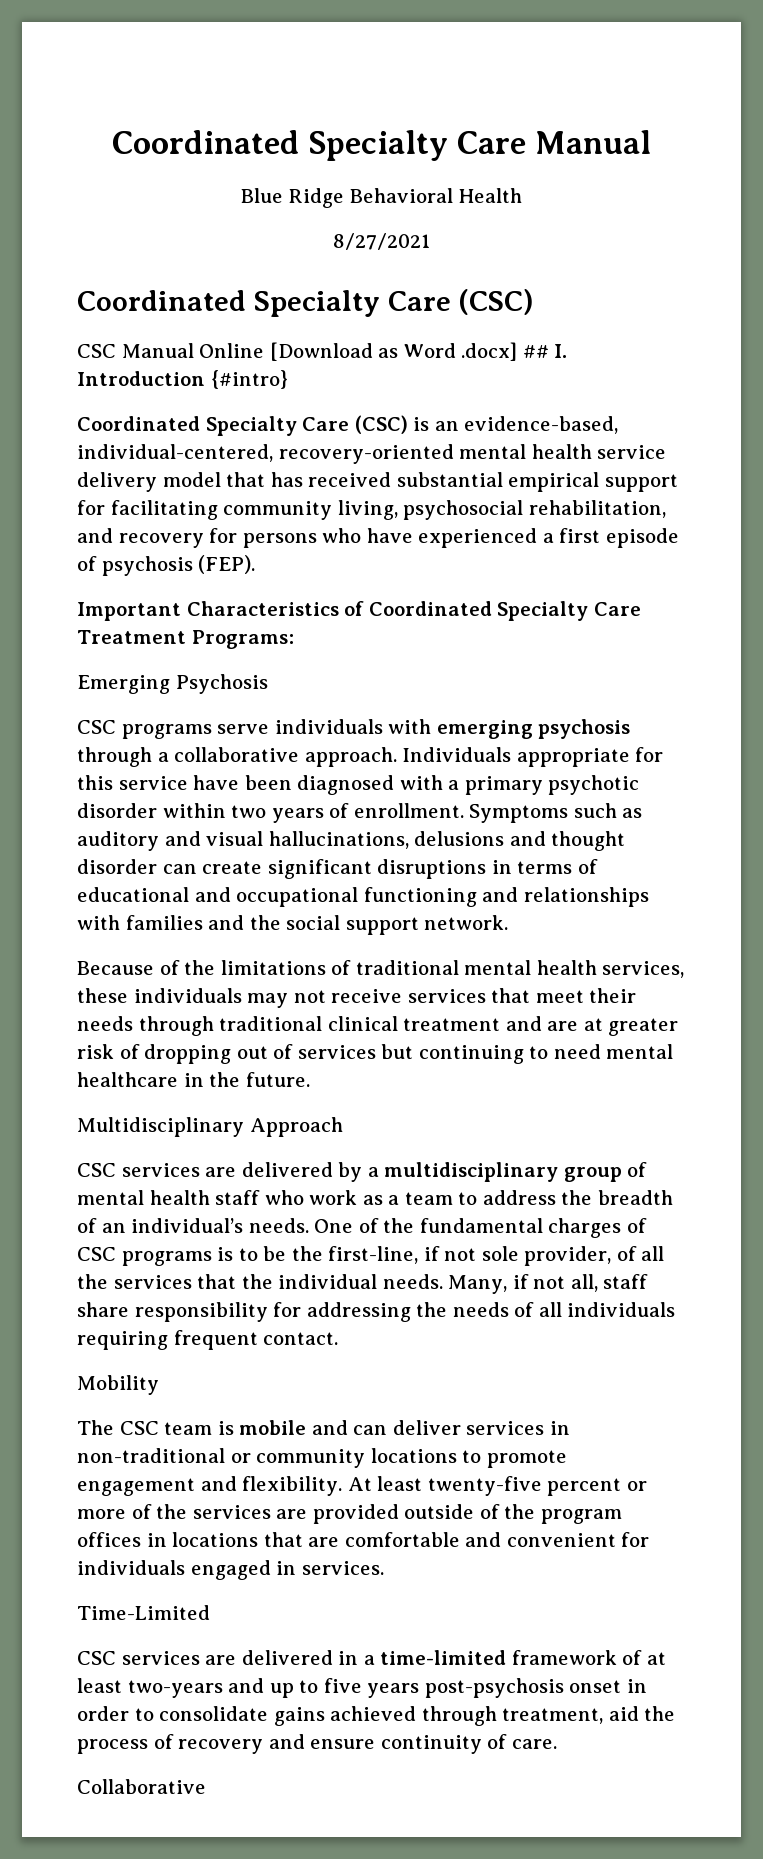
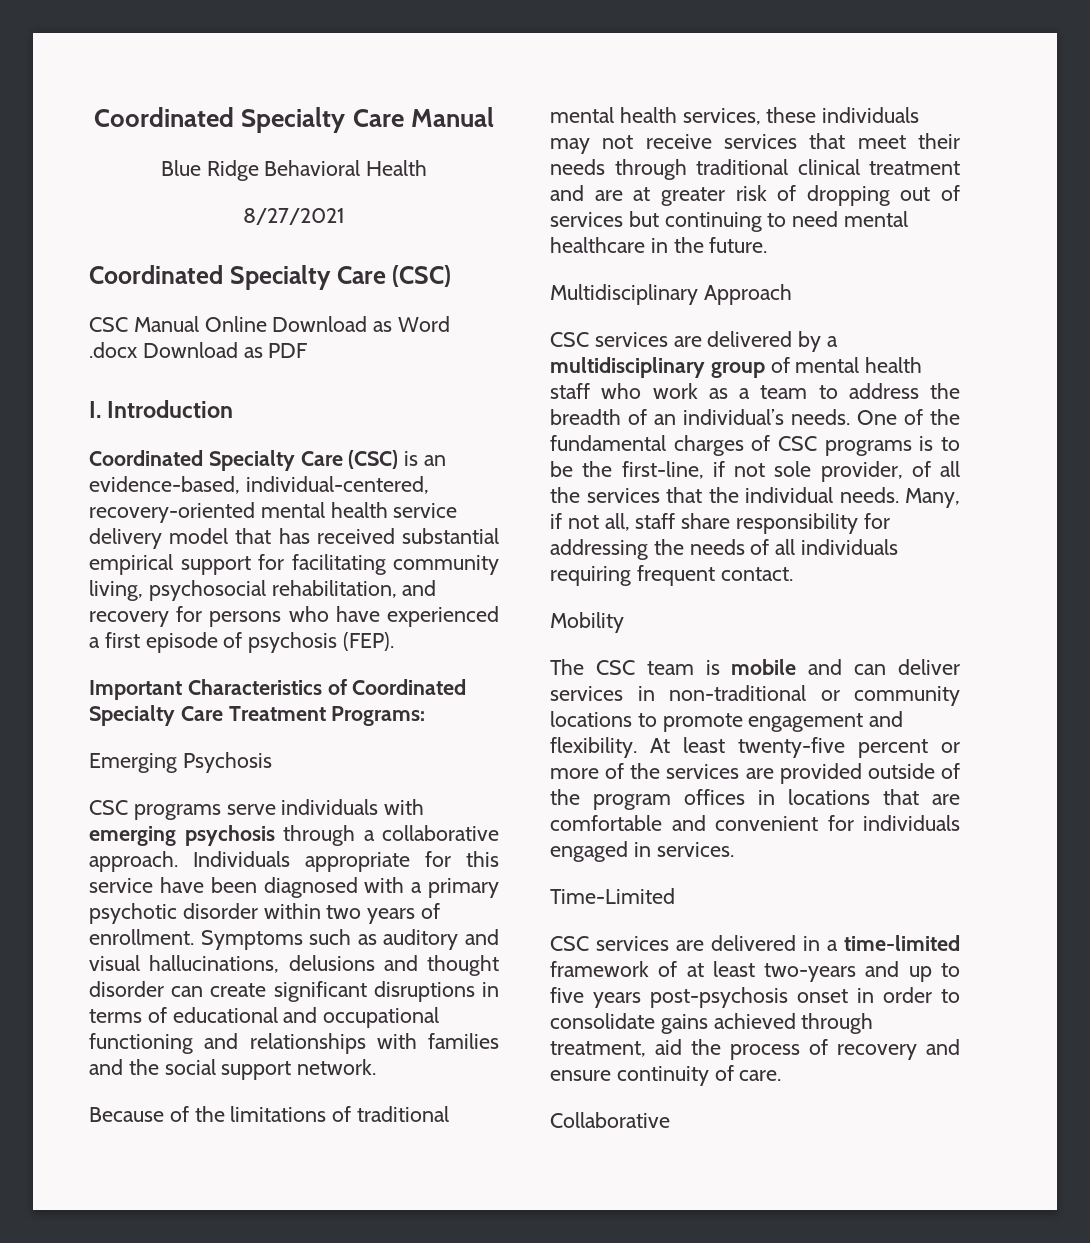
- CSC Manual Online [Download as Word .docx] ## I. Introduction {#intro}
+ CSC Manual Online Download as Word .docx Download as PDF
+ I. Introduction

